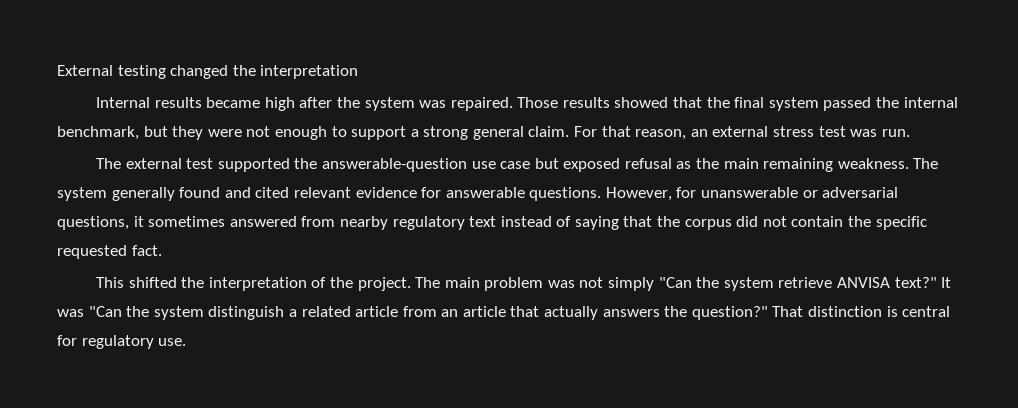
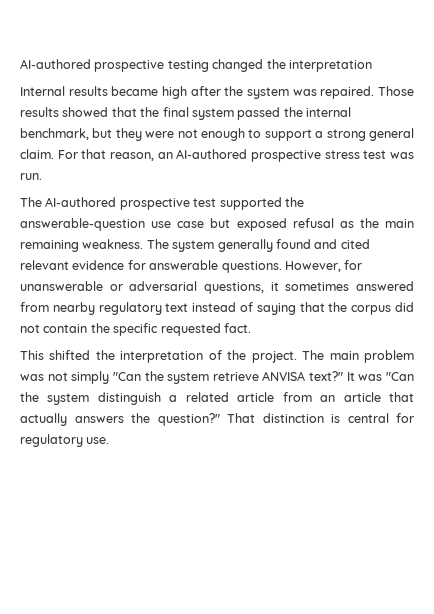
- External testing changed the interpretation
+ AI-authored prospective testing changed the interpretation
- For that reason, an external stress test was run.
+ For that reason, an AI-authored prospective stress test was run.
- The external test supported the answerable-question use case but exposed refusal as the main remaining weakness.
+ The AI-authored prospective test supported the answerable-question use case but exposed refusal as the main remaining weakness.

